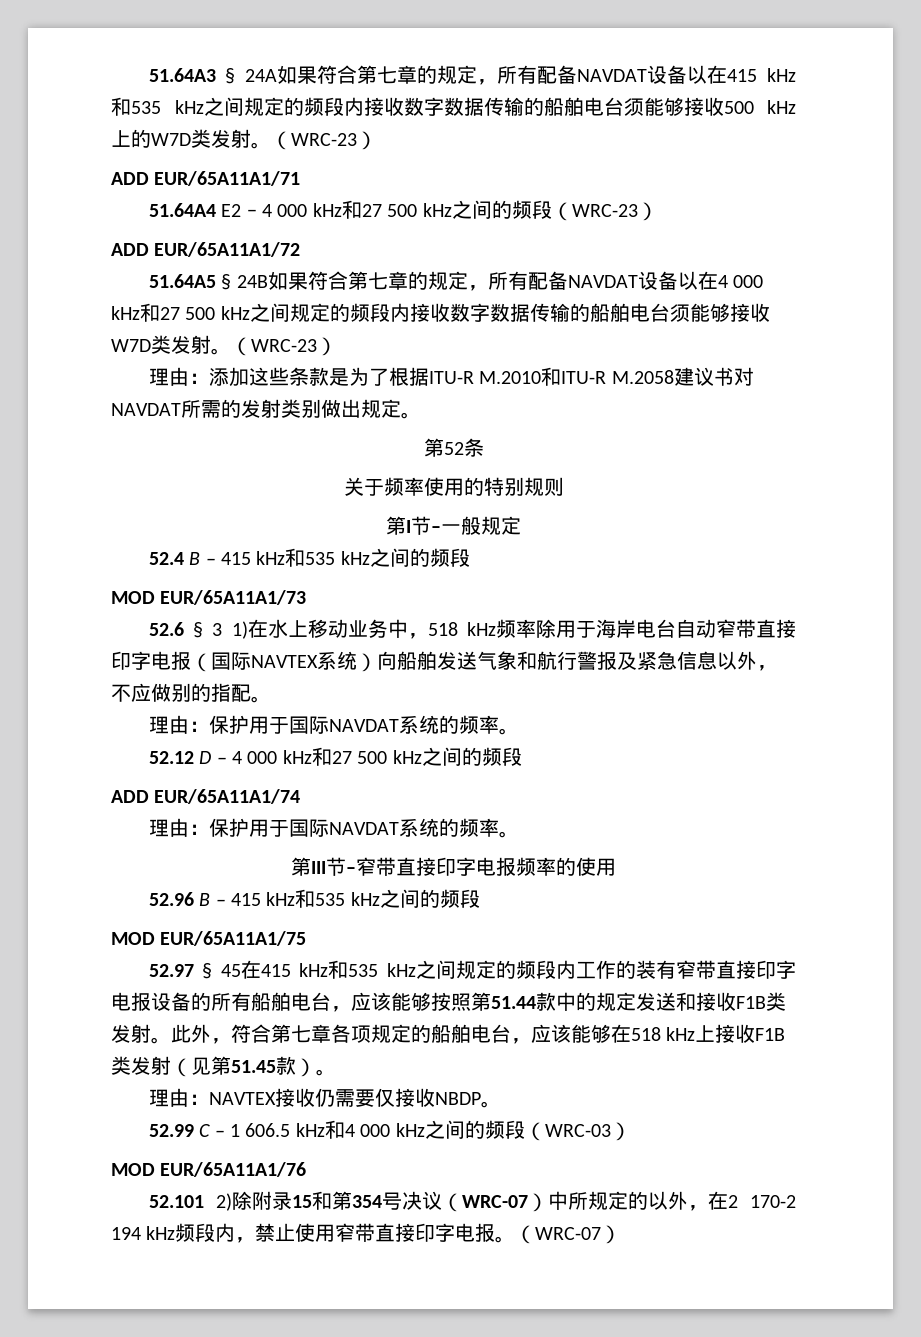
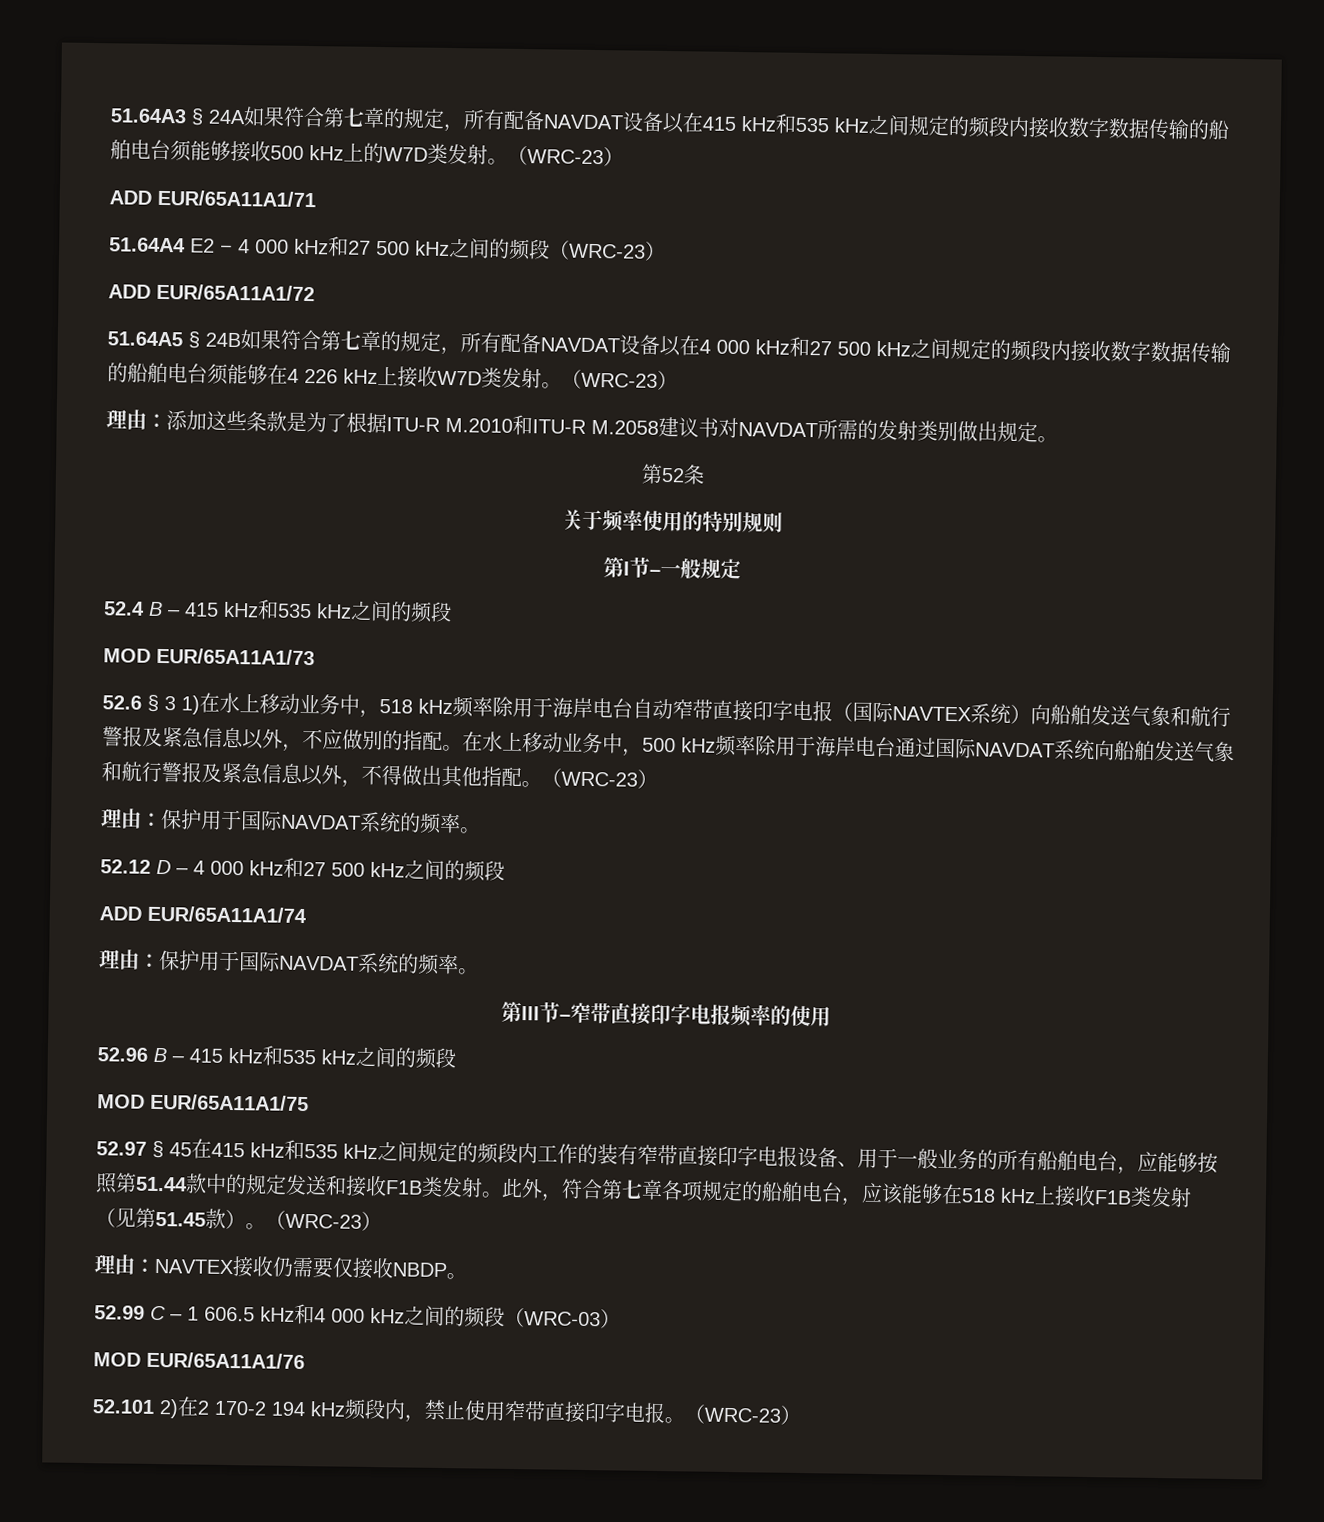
- 51.64A5 § 24B如果符合第七章的规定，所有配备NAVDAT设备以在4 000 kHz和27 500 kHz之间规定的频段内接收数字数据传输的船舶电台须能够接收W7D类发射。
+ 51.64A5 § 24B如果符合第七章的规定，所有配备NAVDAT设备以在4 000 kHz和27 500 kHz之间规定的频段内接收数字数据传输的船舶电台须能够在4 226 kHz上接收W7D类发射。
+ 在水上移动业务中，500 kHz频率除用于海岸电台通过国际NAVDAT系统向船舶发送气象和航行警报及紧急信息以外，不得做出其他指配。（WRC-23）
- 52.97 § 45在415 kHz和535 kHz之间规定的频段内工作的装有窄带直接印字电报设备的所有船舶电台，应该能够按照第51.44款中的规定发送和接收F1B类发射。
+ 52.97 § 45在415 kHz和535 kHz之间规定的频段内工作的装有窄带直接印字电报设备、用于一般业务的所有船舶电台，应能够按照第51.44款中的规定发送和接收F1B类发射。
- 此外，符合第七章各项规定的船舶电台，应该能够在518 kHz上接收F1B类发射（见第51.45款）。
+ 此外，符合第七章各项规定的船舶电台，应该能够在518 kHz上接收F1B类发射（见第51.45款）。（WRC-23）
- 52.101 2)除附录15和第354号决议（WRC-07）中所规定的以外，在2 170-2 194 kHz频段内，禁止使用窄带直接印字电报。（WRC-07）
+ 52.101 2)在2 170-2 194 kHz频段内，禁止使用窄带直接印字电报。（WRC-23）

